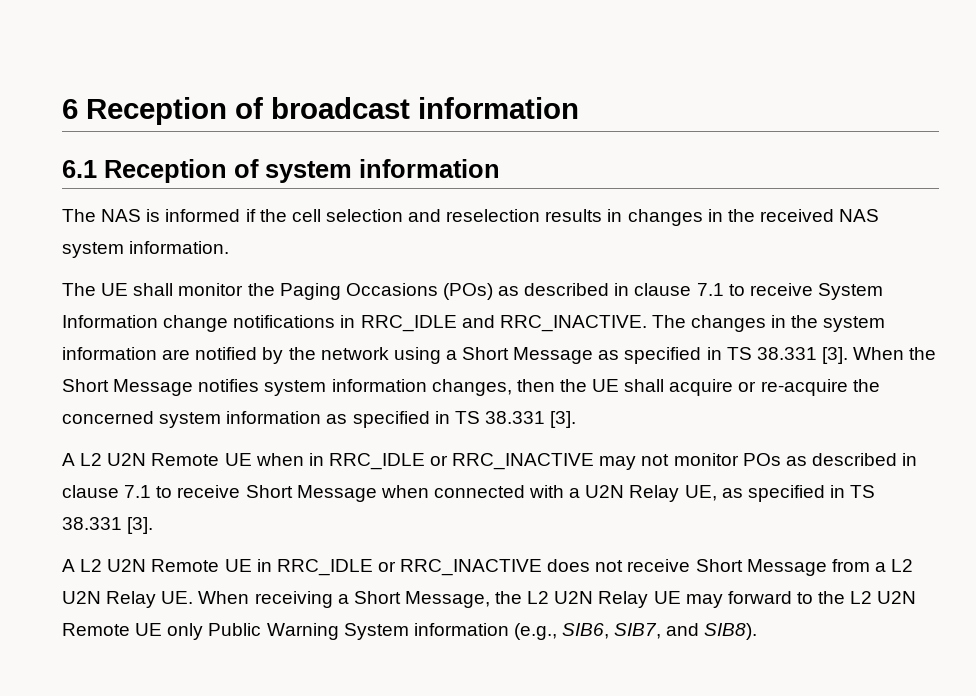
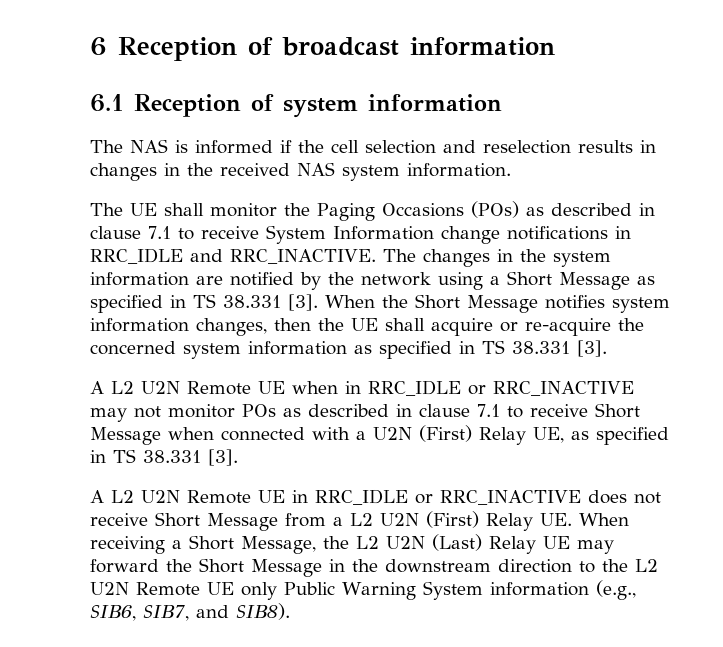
- A L2 U2N Remote UE when in RRC_IDLE or RRC_INACTIVE may not monitor POs as described in clause 7.1 to receive Short Message when connected with a U2N Relay UE, as specified in TS 38.331 [3].
+ A L2 U2N Remote UE when in RRC_IDLE or RRC_INACTIVE may not monitor POs as described in clause 7.1 to receive Short Message when connected with a U2N (First) Relay UE, as specified in TS 38.331 [3].
- A L2 U2N Remote UE in RRC_IDLE or RRC_INACTIVE does not receive Short Message from a L2 U2N Relay UE. When receiving a Short Message, the L2 U2N Relay UE may forward to the L2 U2N Remote UE only Public Warning System information (e.g., SIB6, SIB7, and SIB8).
+ A L2 U2N Remote UE in RRC_IDLE or RRC_INACTIVE does not receive Short Message from a L2 U2N (First) Relay UE. When receiving a Short Message, the L2 U2N (Last) Relay UE may forward the Short Message in the downstream direction to the L2 U2N Remote UE only Public Warning System information (e.g., SIB6, SIB7, and SIB8).

